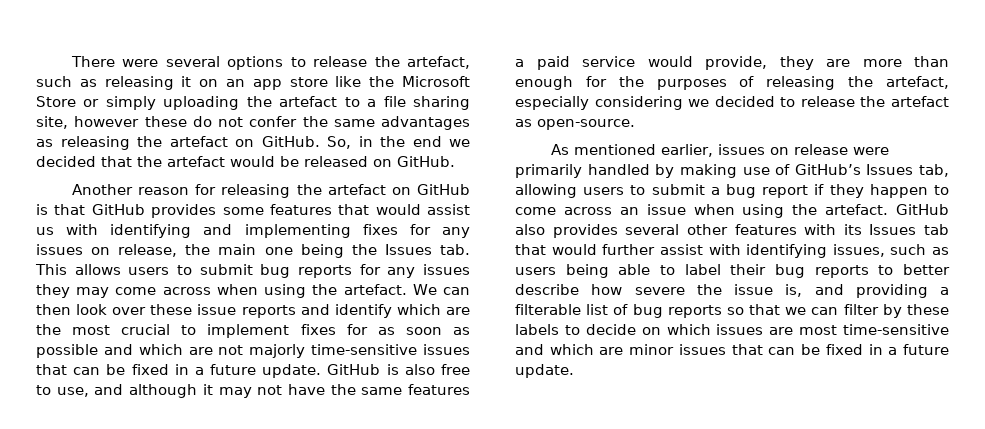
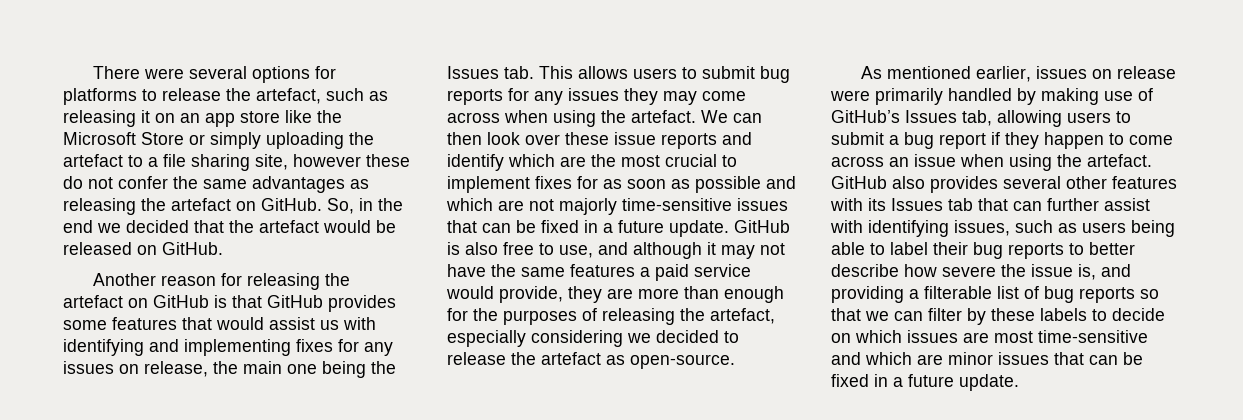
- There were several options to release the artefact, such as releasing it on an app store like the Microsoft Store or simply uploading the artefact to a file sharing site, however these do not confer the same advantages as releasing the artefact on GitHub.
+ There were several options for platforms to release the artefact, such as releasing it on an app store like the Microsoft Store or simply uploading the artefact to a file sharing site, however these do not confer the same advantages as releasing the artefact on GitHub.
- GitHub also provides several other features with its Issues tab that would further assist with identifying issues, such as users being able to label their bug reports to better describe how severe the issue is, and providing a filterable list of bug reports so that we can filter by these labels to decide on which issues are most time-sensitive and which are minor issues that can be fixed in a future update.
+ GitHub also provides several other features with its Issues tab that can further assist with identifying issues, such as users being able to label their bug reports to better describe how severe the issue is, and providing a filterable list of bug reports so that we can filter by these labels to decide on which issues are most time-sensitive and which are minor issues that can be fixed in a future update.

